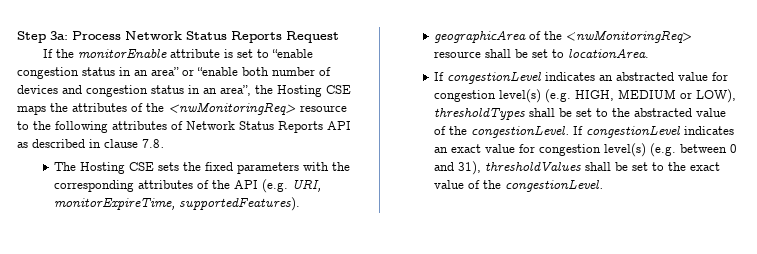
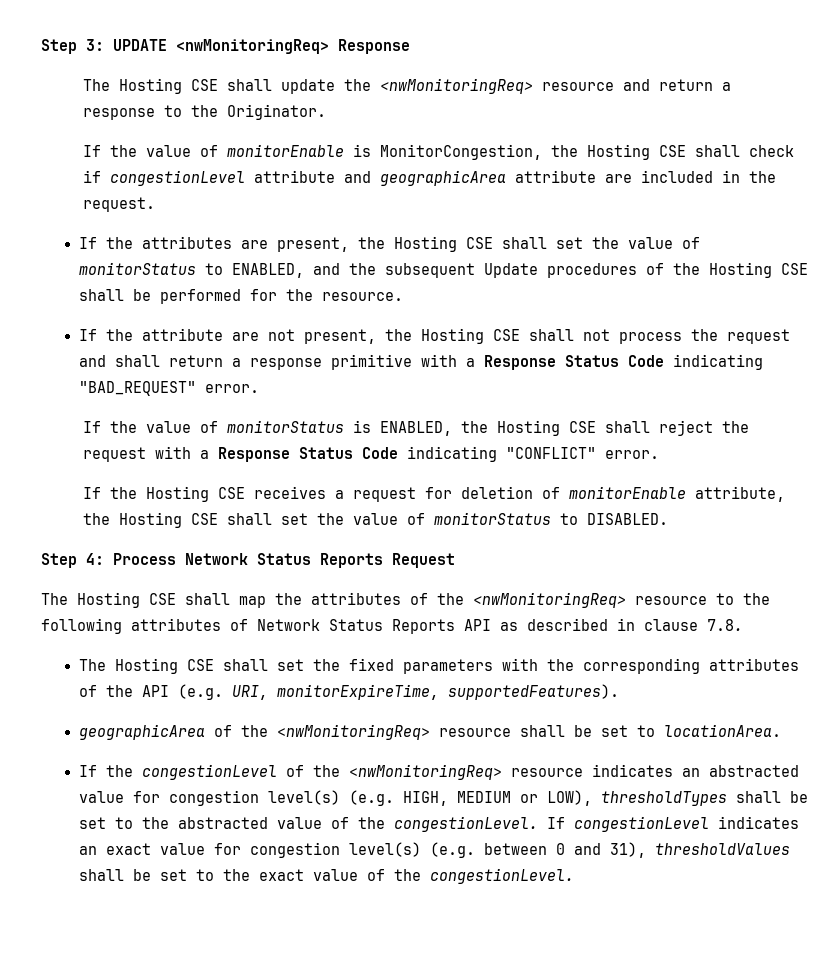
- Step 3a: Process Network Status Reports Request
+ Step 3: UPDATE <nwMonitoringReq> Response
+ The Hosting CSE shall update the <nwMonitoringReq> resource and return a response to the Originator.
+ If the value of monitorEnable is MonitorCongestion, the Hosting CSE shall check if congestionLevel attribute and geographicArea attribute are included in the request.
+ If the attributes are present, the Hosting CSE shall set the value of monitorStatus to ENABLED, and the subsequent Update procedures of the Hosting CSE shall be performed for the resource.
+ If the attribute are not present, the Hosting CSE shall not process the request and shall return a response primitive with a Response Status Code indicating "BAD_REQUEST" error.
+ If the value of monitorStatus is ENABLED, the Hosting CSE shall reject the request with a Response Status Code indicating "CONFLICT" error.
+ If the Hosting CSE receives a request for deletion of monitorEnable attribute, the Hosting CSE shall set the value of monitorStatus to DISABLED.
+ Step 4: Process Network Status Reports Request
- If the monitorEnable attribute is set to “enable congestion status in an area” or “enable both number of devices and congestion status in an area”, the Hosting CSE maps the attributes of the <nwMonitoringReq> resource to the following attributes of Network Status Reports API as described in clause 7.8.
+ The Hosting CSE shall map the attributes of the <nwMonitoringReq> resource to the following attributes of Network Status Reports API as described in clause 7.8.
- The Hosting CSE sets the fixed parameters with the corresponding attributes of the API (e.g. URI, monitorExpireTime, supportedFeatures).
+ The Hosting CSE shall set the fixed parameters with the corresponding attributes of the API (e.g. URI, monitorExpireTime, supportedFeatures).
- If congestionLevel indicates an abstracted value for congestion level(s) (e.g. HIGH, MEDIUM or LOW), thresholdTypes shall be set to the abstracted value of the congestionLevel.
+ If the congestionLevel of the <nwMonitoringReq> resource indicates an abstracted value for congestion level(s) (e.g. HIGH, MEDIUM or LOW), thresholdTypes shall be set to the abstracted value of the congestionLevel.

